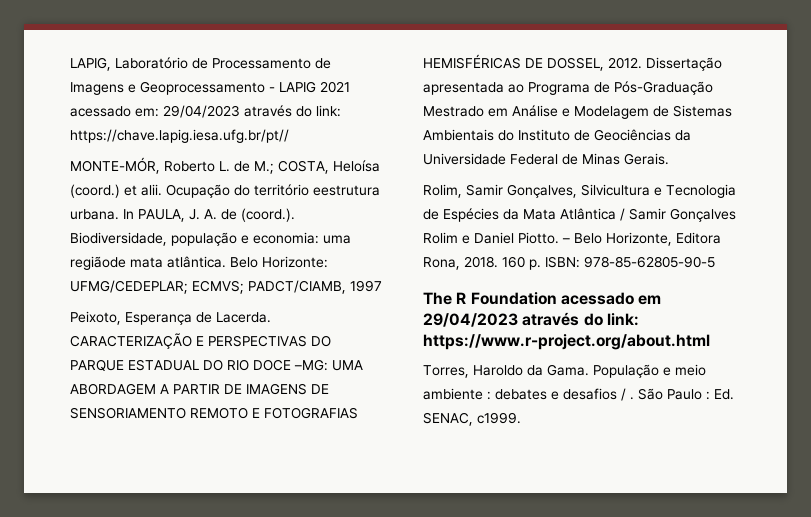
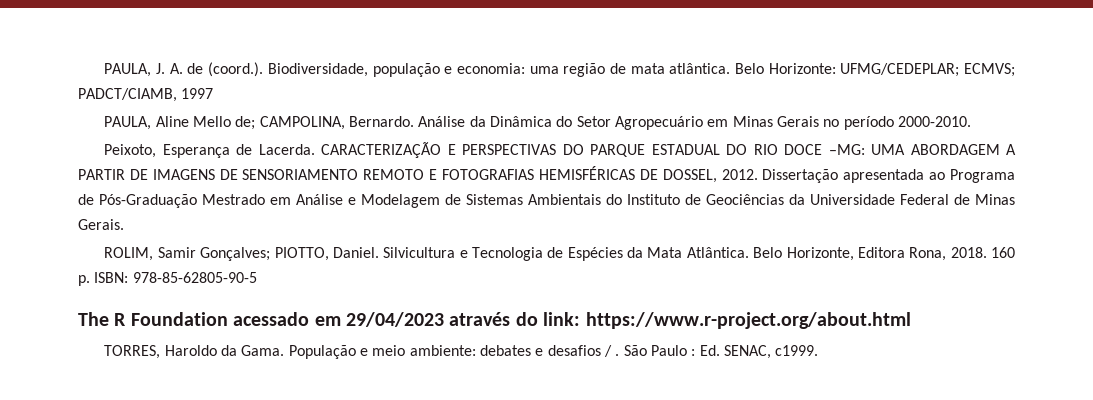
- LAPIG, Laboratório de Processamento de Imagens e Geoprocessamento - LAPIG 2021 acessado em: 29/04/2023 através do link: https://chave.lapig.iesa.ufg.br/pt//
- MONTE-MÓR, Roberto L. de M.; COSTA, Heloísa (coord.) et alii. Ocupação do território eestrutura urbana. In PAULA, J. A. de (coord.). Biodiversidade, população e economia: uma regiãode mata atlântica.
+ PAULA, J. A. de (coord.). Biodiversidade, população e economia: uma região de mata atlântica.
+ PAULA, Aline Mello de; CAMPOLINA, Bernardo. Análise da Dinâmica do Setor Agropecuário em Minas Gerais no período 2000-2010.
- Rolim, Samir Gonçalves, Silvicultura e Tecnologia de Espécies da Mata Atlântica / Samir Gonçalves Rolim e Daniel Piotto. – Belo Horizonte, Editora Rona, 2018.
+ ROLIM, Samir Gonçalves; PIOTTO, Daniel. Silvicultura e Tecnologia de Espécies da Mata Atlântica. Belo Horizonte, Editora Rona, 2018.
- Torres, Haroldo da Gama.
+ TORRES, Haroldo da Gama.
- População e meio ambiente : debates e desafios / .
+ População e meio ambiente: debates e desafios / .

